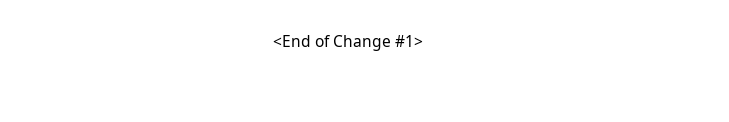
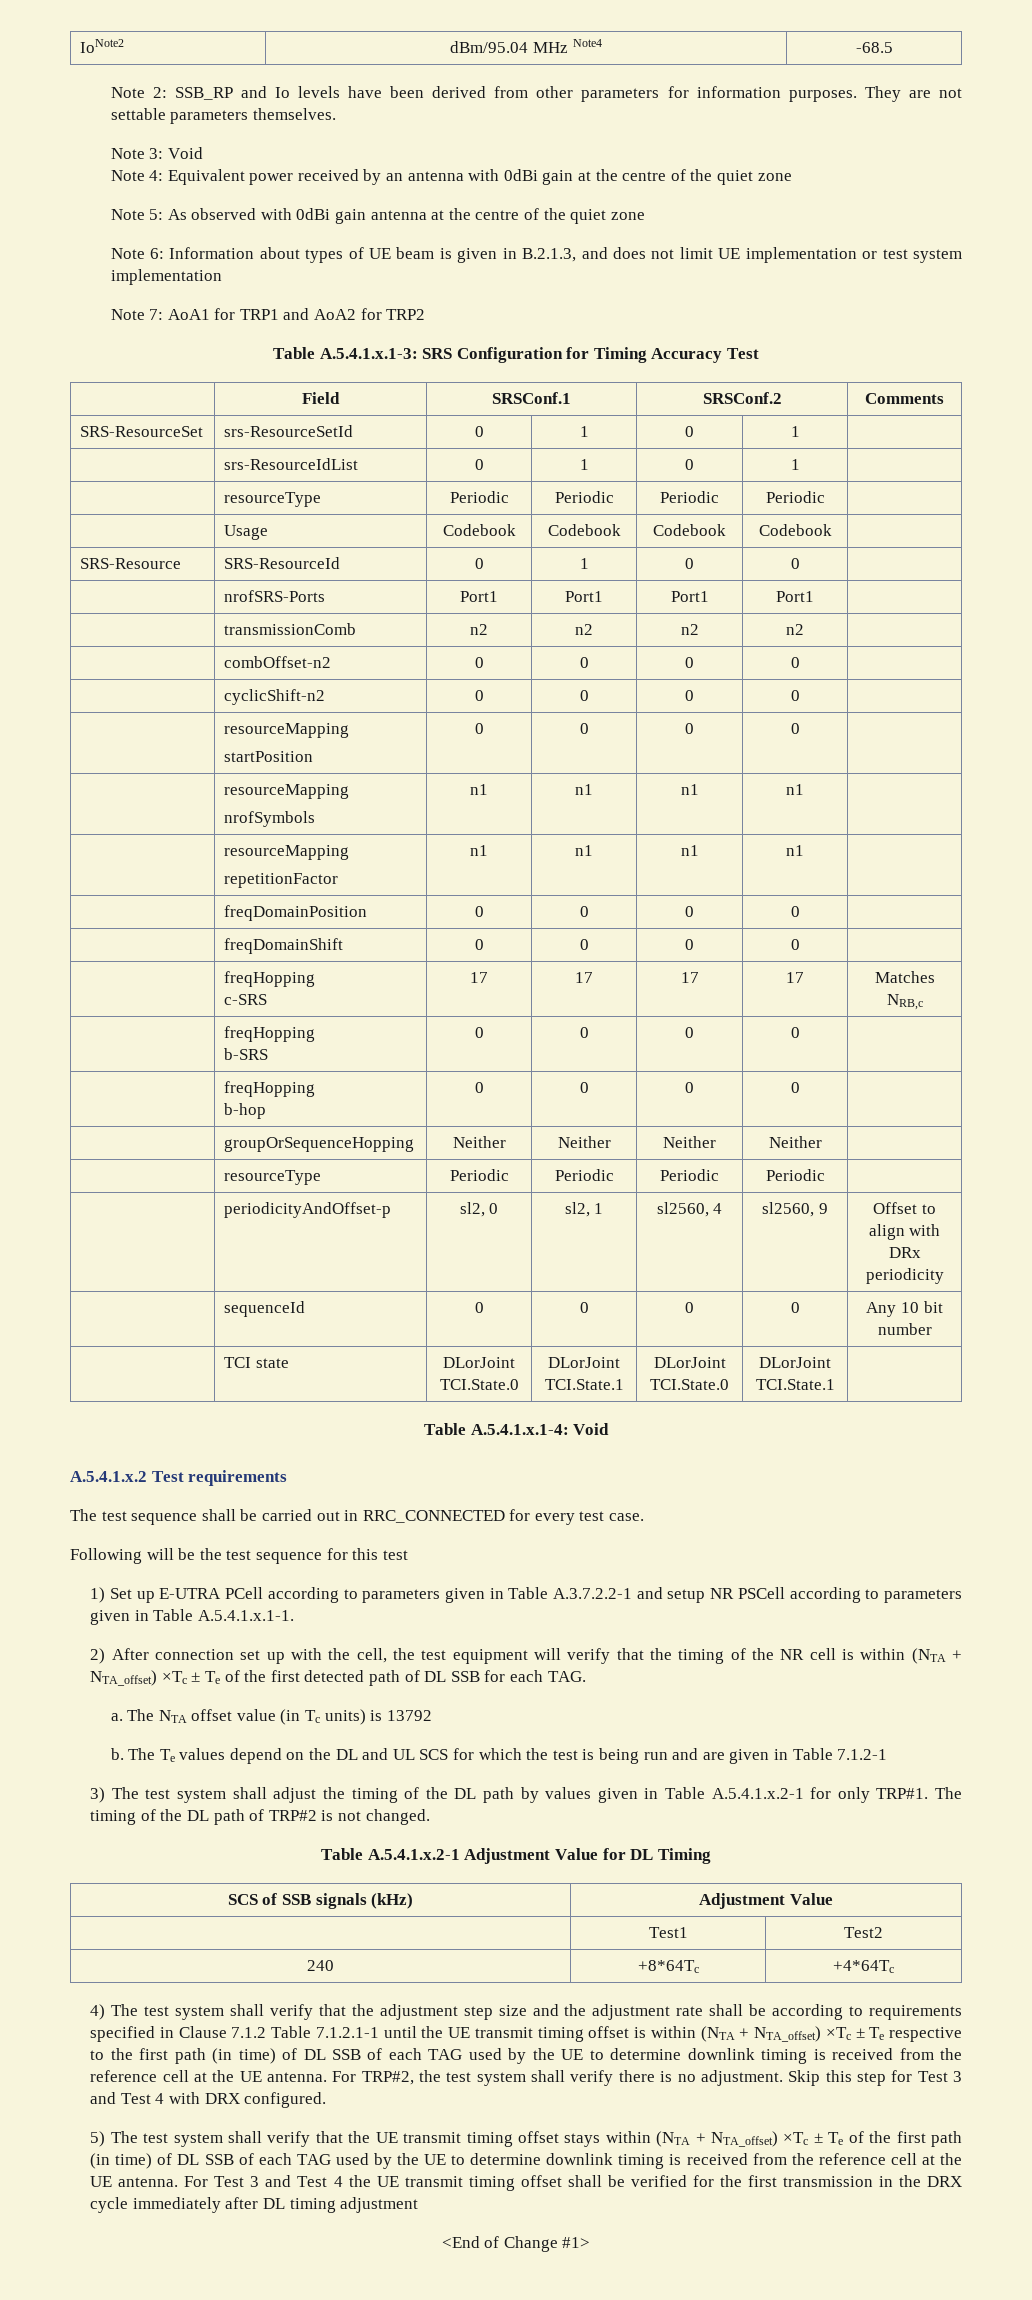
+ IoNote2 | dBm/95.04 MHz Note4 | -68.5
+ Note 2: SSB_RP and Io levels have been derived from other parameters for information purposes. They are not settable parameters themselves.
+ Note 3: Void
+ Note 4: Equivalent power received by an antenna with 0dBi gain at the centre of the quiet zone
+ Note 5: As observed with 0dBi gain antenna at the centre of the quiet zone
+ Note 6: Information about types of UE beam is given in B.2.1.3, and does not limit UE implementation or test system implementation
+ Note 7: AoA1 for TRP1 and AoA2 for TRP2
+ Table A.5.4.1.x.1-3: SRS Configuration for Timing Accuracy Test
+ | Field | SRSConf.1 | SRSConf.2 | Comments
+ SRS-ResourceSet | srs-ResourceSetId | 0 | 1 | 0 | 1 |
+ | srs-ResourceIdList | 0 | 1 | 0 | 1 |
+ | resourceType | Periodic | Periodic | Periodic | Periodic |
+ | Usage | Codebook | Codebook | Codebook | Codebook |
+ SRS-Resource | SRS-ResourceId | 0 | 1 | 0 | 0 |
+ | nrofSRS-Ports | Port1 | Port1 | Port1 | Port1 |
+ | transmissionComb | n2 | n2 | n2 | n2 |
+ | combOffset-n2 | 0 | 0 | 0 | 0 |
+ | cyclicShift-n2 | 0 | 0 | 0 | 0 |
+ | resourceMapping
+ startPosition | 0 | 0 | 0 | 0 |
+ | resourceMapping
+ nrofSymbols | n1 | n1 | n1 | n1 |
+ | resourceMapping
+ repetitionFactor | n1 | n1 | n1 | n1 |
+ | freqDomainPosition | 0 | 0 | 0 | 0 |
+ | freqDomainShift | 0 | 0 | 0 | 0 |
+ | freqHopping
+ c-SRS | 17 | 17 | 17 | 17 | Matches NRB,c
+ | freqHopping
+ b-SRS | 0 | 0 | 0 | 0 |
+ | freqHopping
+ b-hop | 0 | 0 | 0 | 0 |
+ | groupOrSequenceHopping | Neither | Neither | Neither | Neither |
+ | resourceType | Periodic | Periodic | Periodic | Periodic |
+ | periodicityAndOffset-p | sl2, 0 | sl2, 1 | sl2560, 4 | sl2560, 9 | Offset to align with DRx periodicity
+ | sequenceId | 0 | 0 | 0 | 0 | Any 10 bit number
+ | TCI state | DLorJoint TCI.State.0 | DLorJoint TCI.State.1 | DLorJoint TCI.State.0 | DLorJoint TCI.State.1 |
+ Table A.5.4.1.x.1-4: Void
+ A.5.4.1.x.2 Test requirements
+ The test sequence shall be carried out in RRC_CONNECTED for every test case.
+ Following will be the test sequence for this test
+ 1) Set up E-UTRA PCell according to parameters given in Table A.3.7.2.2-1 and setup NR PSCell according to parameters given in Table A.5.4.1.x.1-1.
+ 2) After connection set up with the cell, the test equipment will verify that the timing of the NR cell is within (NTA + NTA_offset) ×Tc ± Te of the first detected path of DL SSB for each TAG.
+ a. The NTA offset value (in Tc units) is 13792
+ b. The Te values depend on the DL and UL SCS for which the test is being run and are given in Table 7.1.2-1
+ 3) The test system shall adjust the timing of the DL path by values given in Table A.5.4.1.x.2-1 for only TRP#1. The timing of the DL path of TRP#2 is not changed.
+ Table A.5.4.1.x.2-1 Adjustment Value for DL Timing
+ SCS of SSB signals (kHz) | Adjustment Value
+ | Test1 | Test2
+ 240 | +8*64Tc | +4*64Tc
+ 4) The test system shall verify that the adjustment step size and the adjustment rate shall be according to requirements specified in Clause 7.1.2 Table 7.1.2.1-1 until the UE transmit timing offset is within (NTA + NTA_offset) ×Tc ± Te respective to the first path (in time) of DL SSB of each TAG used by the UE to determine downlink timing is received from the reference cell at the UE antenna. For TRP#2, the test system shall verify there is no adjustment. Skip this step for Test 3 and Test 4 with DRX configured.
+ 5) The test system shall verify that the UE transmit timing offset stays within (NTA + NTA_offset) ×Tc ± Te of the first path (in time) of DL SSB of each TAG used by the UE to determine downlink timing is received from the reference cell at the UE antenna. For Test 3 and Test 4 the UE transmit timing offset shall be verified for the first transmission in the DRX cycle immediately after DL timing adjustment

